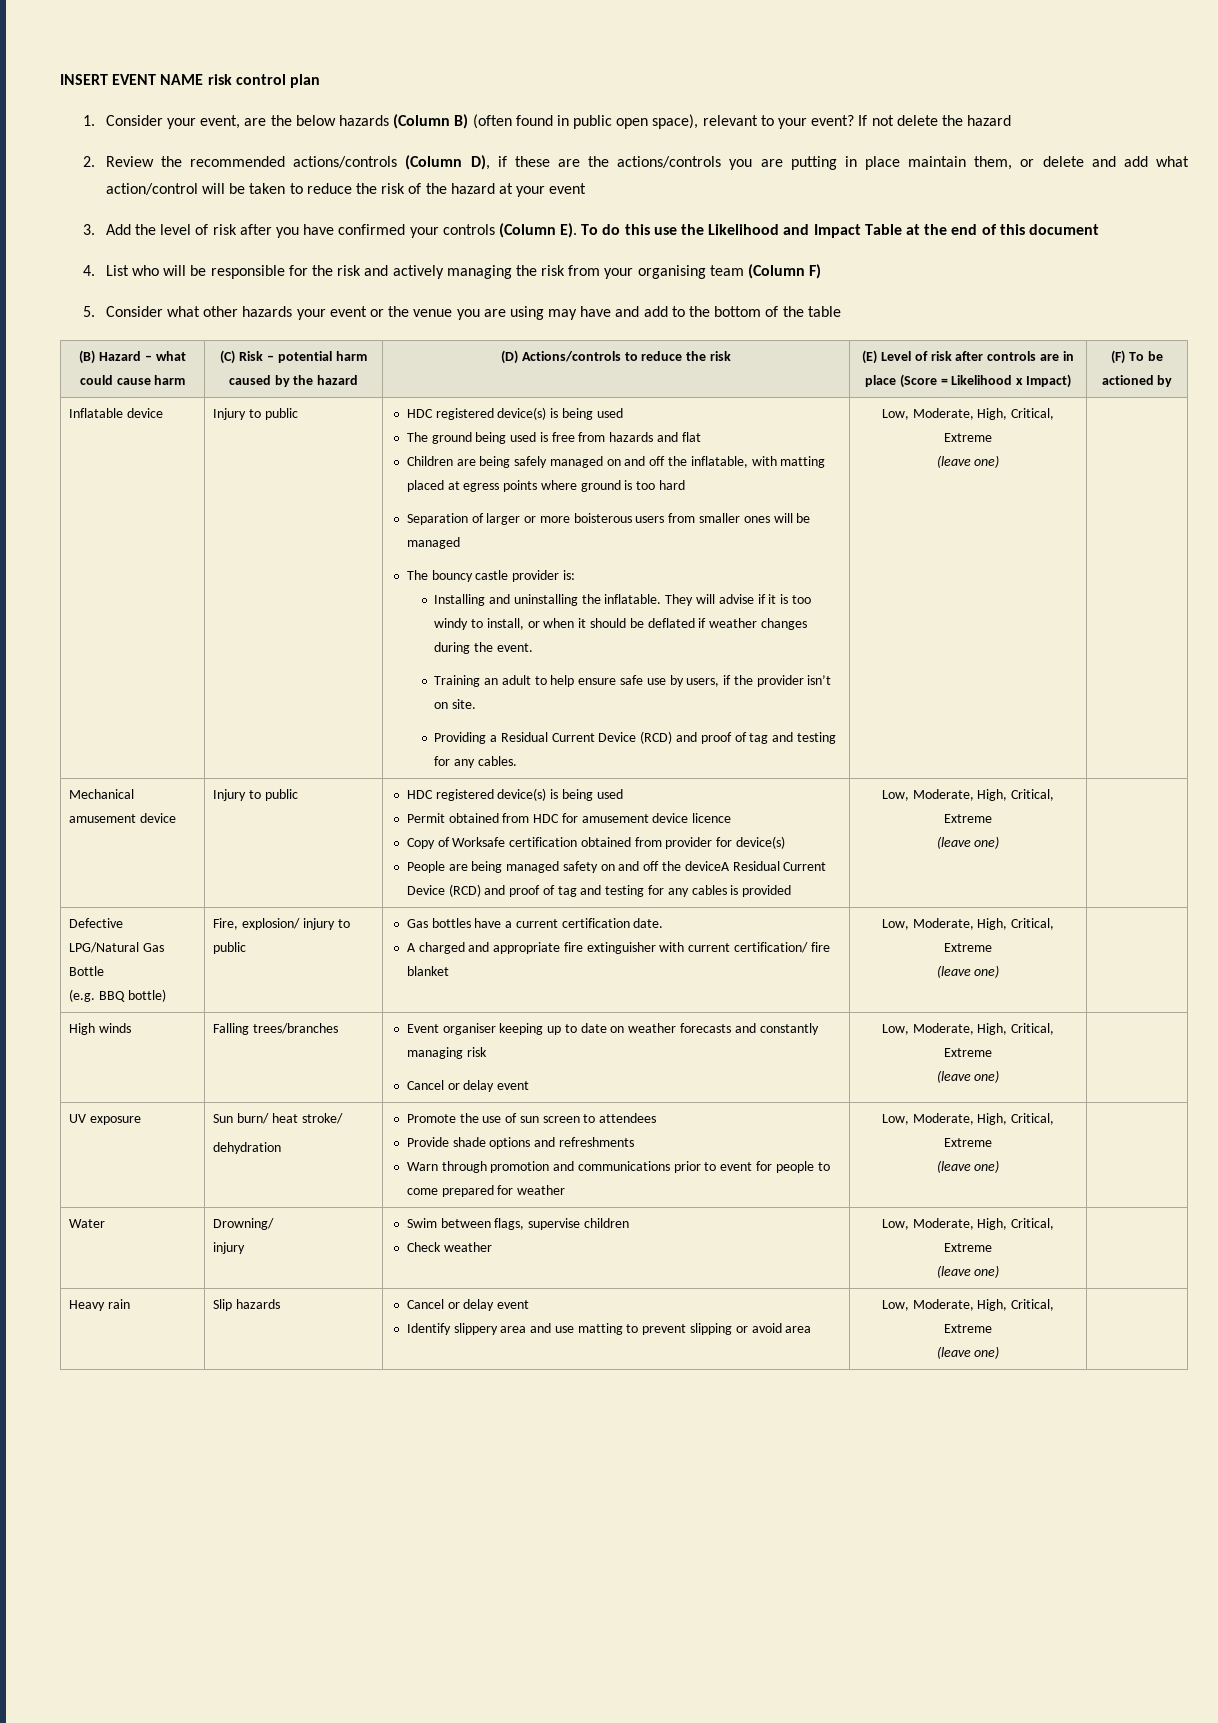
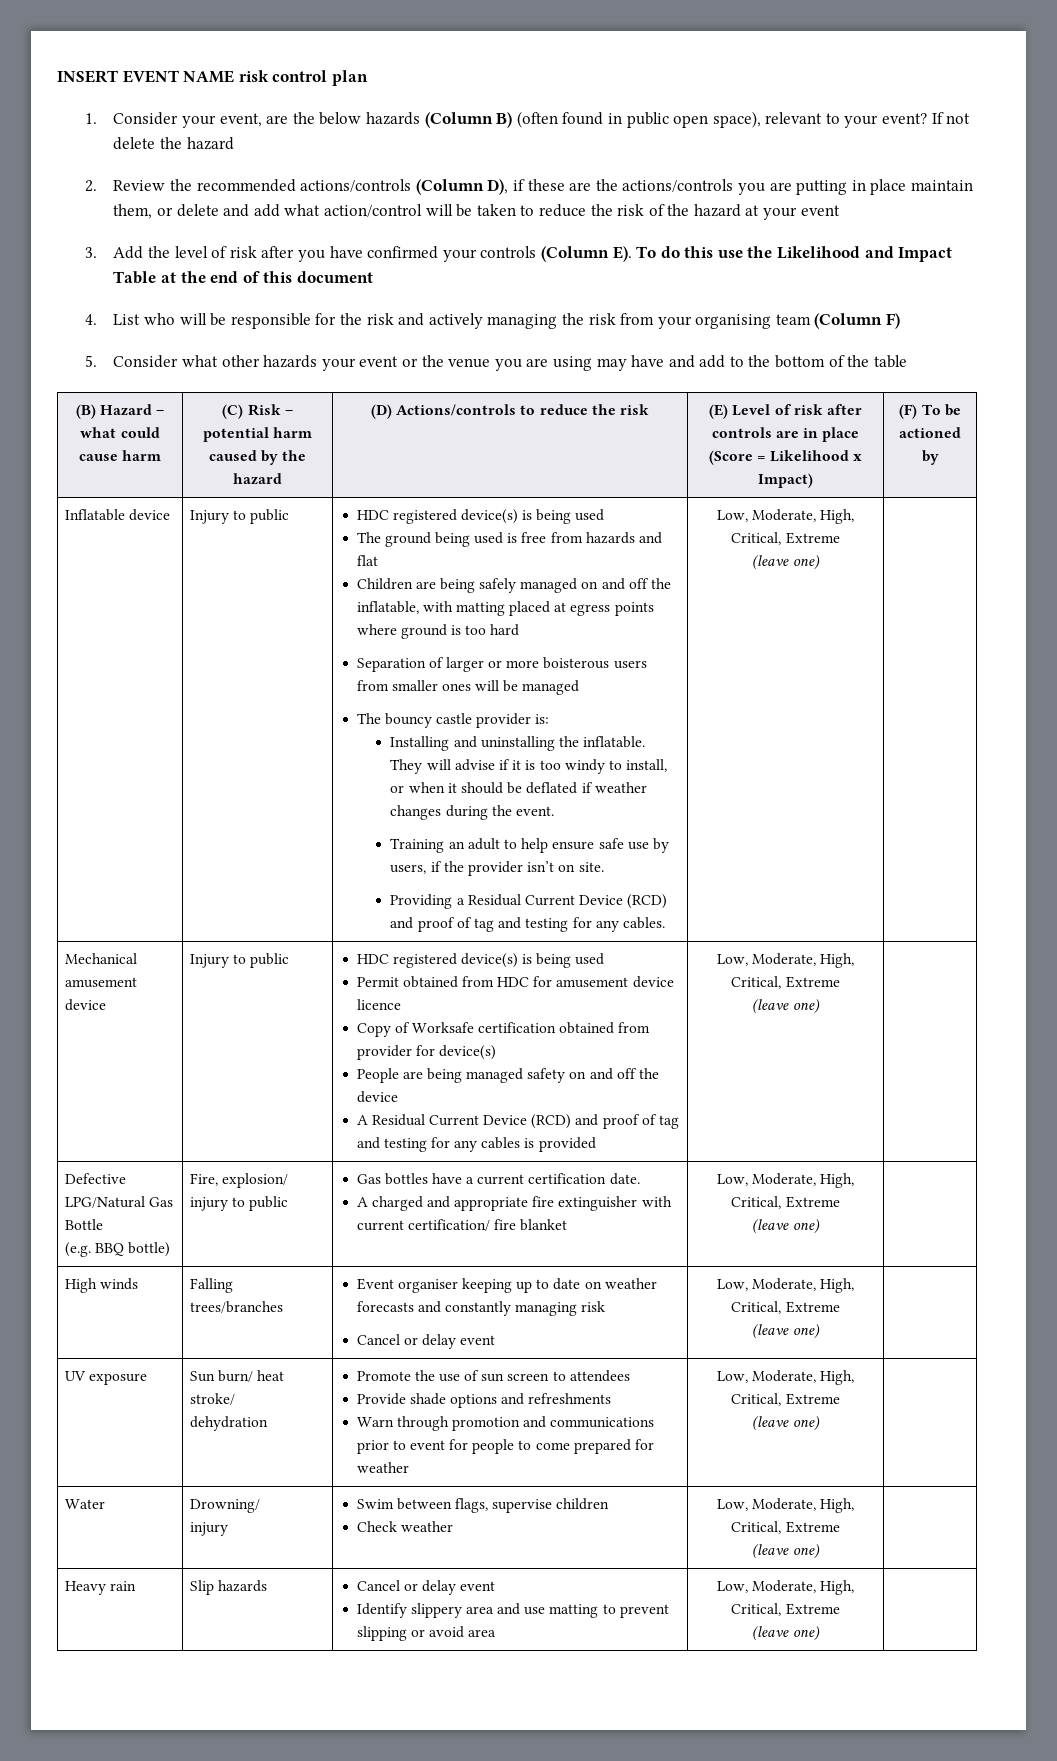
- People are being managed safety on and off the deviceA Residual Current Device (RCD) and proof of tag and testing for any cables is provided
+ People are being managed safety on and off the device
+ A Residual Current Device (RCD) and proof of tag and testing for any cables is provided

